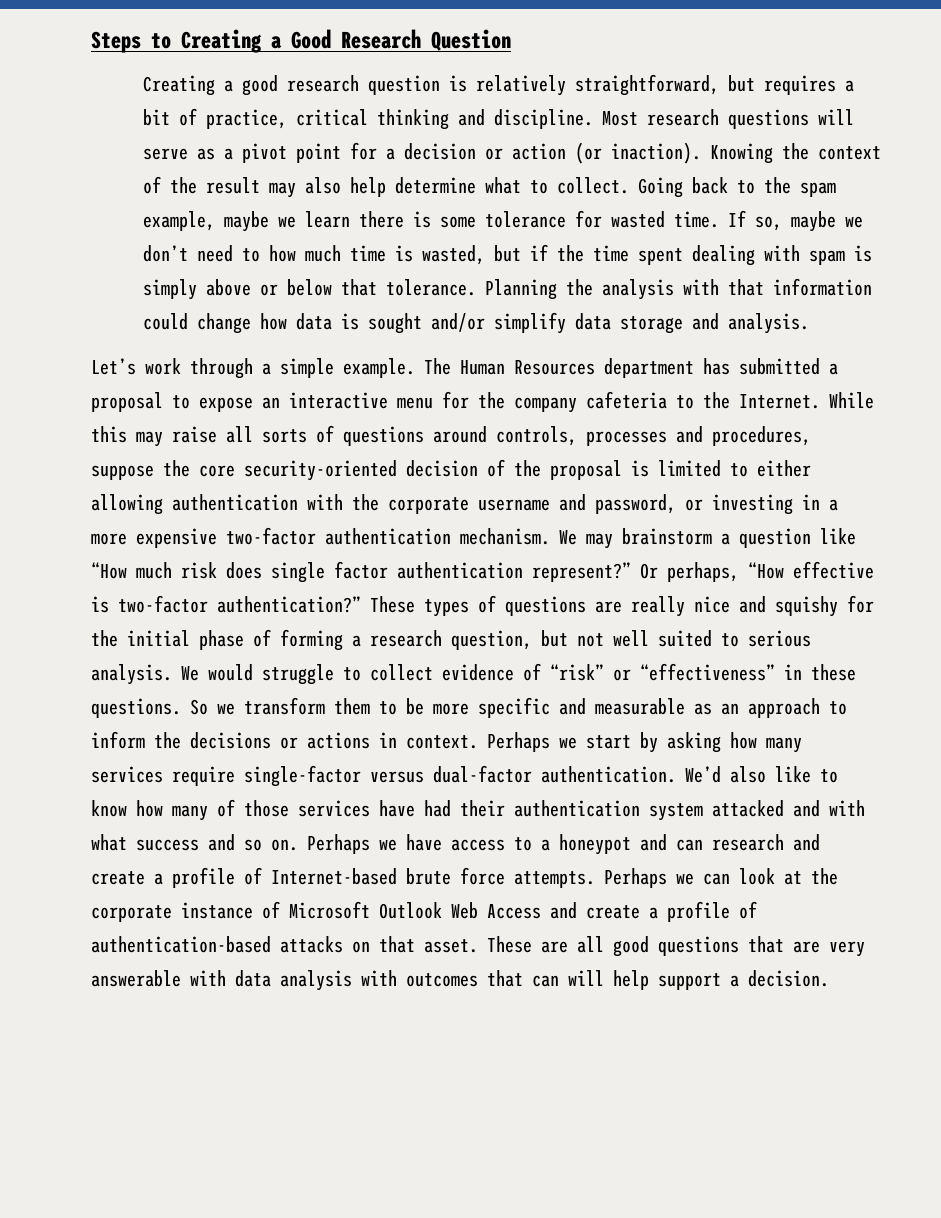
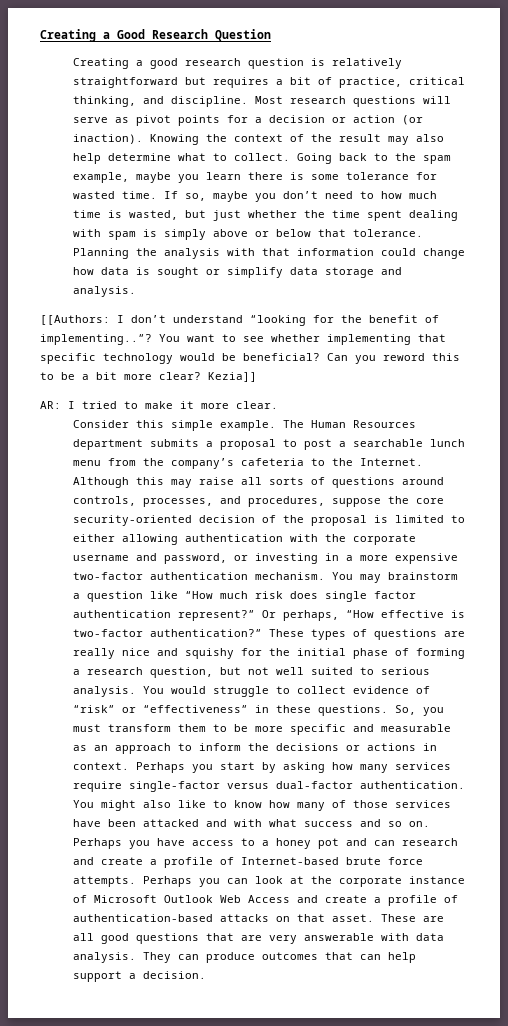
- Steps to Creating a Good Research Question
+ Creating a Good Research Question
- Creating a good research question is relatively straightforward, but requires a bit of practice, critical thinking and discipline.
+ Creating a good research question is relatively straightforward but requires a bit of practice, critical thinking, and discipline.
- Most research questions will serve as a pivot point for a decision or action (or inaction).
+ Most research questions will serve as pivot points for a decision or action (or inaction).
- Going back to the spam example, maybe we learn there is some tolerance for wasted time.
+ Going back to the spam example, maybe you learn there is some tolerance for wasted time.
- If so, maybe we don’t need to how much time is wasted, but if the time spent dealing with spam is simply above or below that tolerance.
+ If so, maybe you don’t need to how much time is wasted, but just whether the time spent dealing with spam is simply above or below that tolerance.
- Planning the analysis with that information could change how data is sought and/or simplify data storage and analysis.
+ Planning the analysis with that information could change how data is sought or simplify data storage and analysis.
- Let’s work through a simple example.
+ [[Authors: I don’t understand “looking for the benefit of implementing..”? You want to see whether implementing that specific technology would be beneficial? Can you reword this to be a bit more clear? Kezia]]
+ AR: I tried to make it more clear.
+ Consider this simple example.
- The Human Resources department has submitted a proposal to expose an interactive menu for the company cafeteria to the Internet.
+ The Human Resources department submits a proposal to post a searchable lunch menu from the company’s cafeteria to the Internet.
- While this may raise all sorts of questions around controls, processes and procedures, suppose the core security-oriented decision of the proposal is limited to either allowing authentication with the corporate username and password, or investing in a more expensive two-factor authentication mechanism.
+ Although this may raise all sorts of questions around controls, processes, and procedures, suppose the core security-oriented decision of the proposal is limited to either allowing authentication with the corporate username and password, or investing in a more expensive two-factor authentication mechanism.
- We may brainstorm a question like “How much risk does single factor authentication represent?”
+ You may brainstorm a question like “How much risk does single factor authentication represent?”
- We would struggle to collect evidence of “risk” or “effectiveness” in these questions.
+ You would struggle to collect evidence of “risk” or “effectiveness” in these questions.
- So we transform them to be more specific and measurable as an approach to inform the decisions or actions in context.
+ So, you must transform them to be more specific and measurable as an approach to inform the decisions or actions in context.
- Perhaps we start by asking how many services require single-factor versus dual-factor authentication.
+ Perhaps you start by asking how many services require single-factor versus dual-factor authentication.
- We’d also like to know how many of those services have had their authentication system attacked and with what success and so on.
+ You might also like to know how many of those services have been attacked and with what success and so on.
- Perhaps we have access to a honeypot and can research and create a profile of Internet-based brute force attempts.
+ Perhaps you have access to a honey pot and can research and create a profile of Internet-based brute force attempts.
- Perhaps we can look at the corporate instance of Microsoft Outlook Web Access and create a profile of authentication-based attacks on that asset.
+ Perhaps you can look at the corporate instance of Microsoft Outlook Web Access and create a profile of authentication-based attacks on that asset.
- These are all good questions that are very answerable with data analysis with outcomes that can will help support a decision.
+ These are all good questions that are very answerable with data analysis. They can produce outcomes that can help support a decision.

